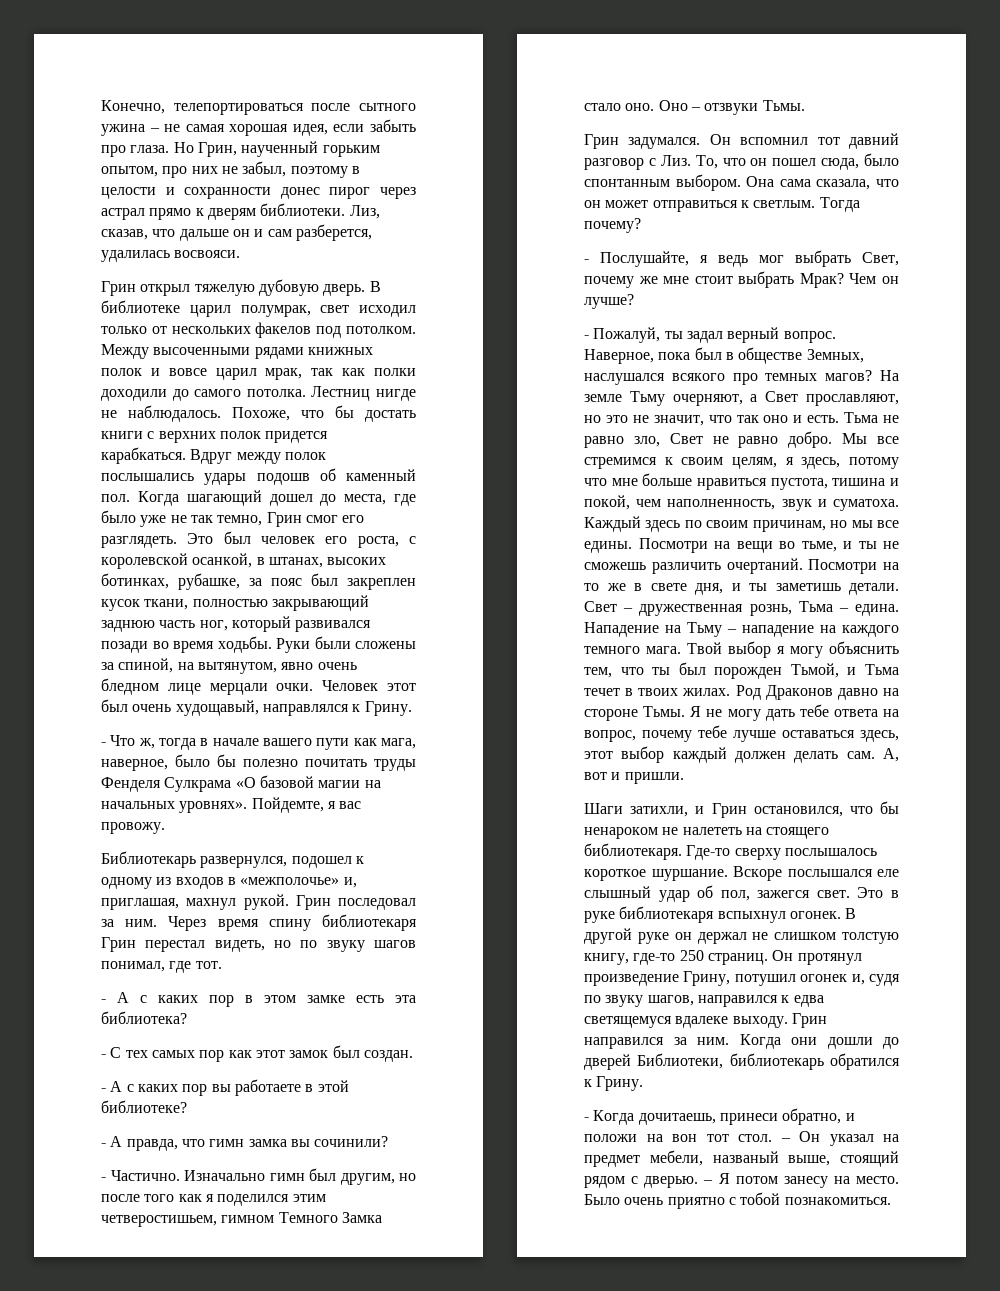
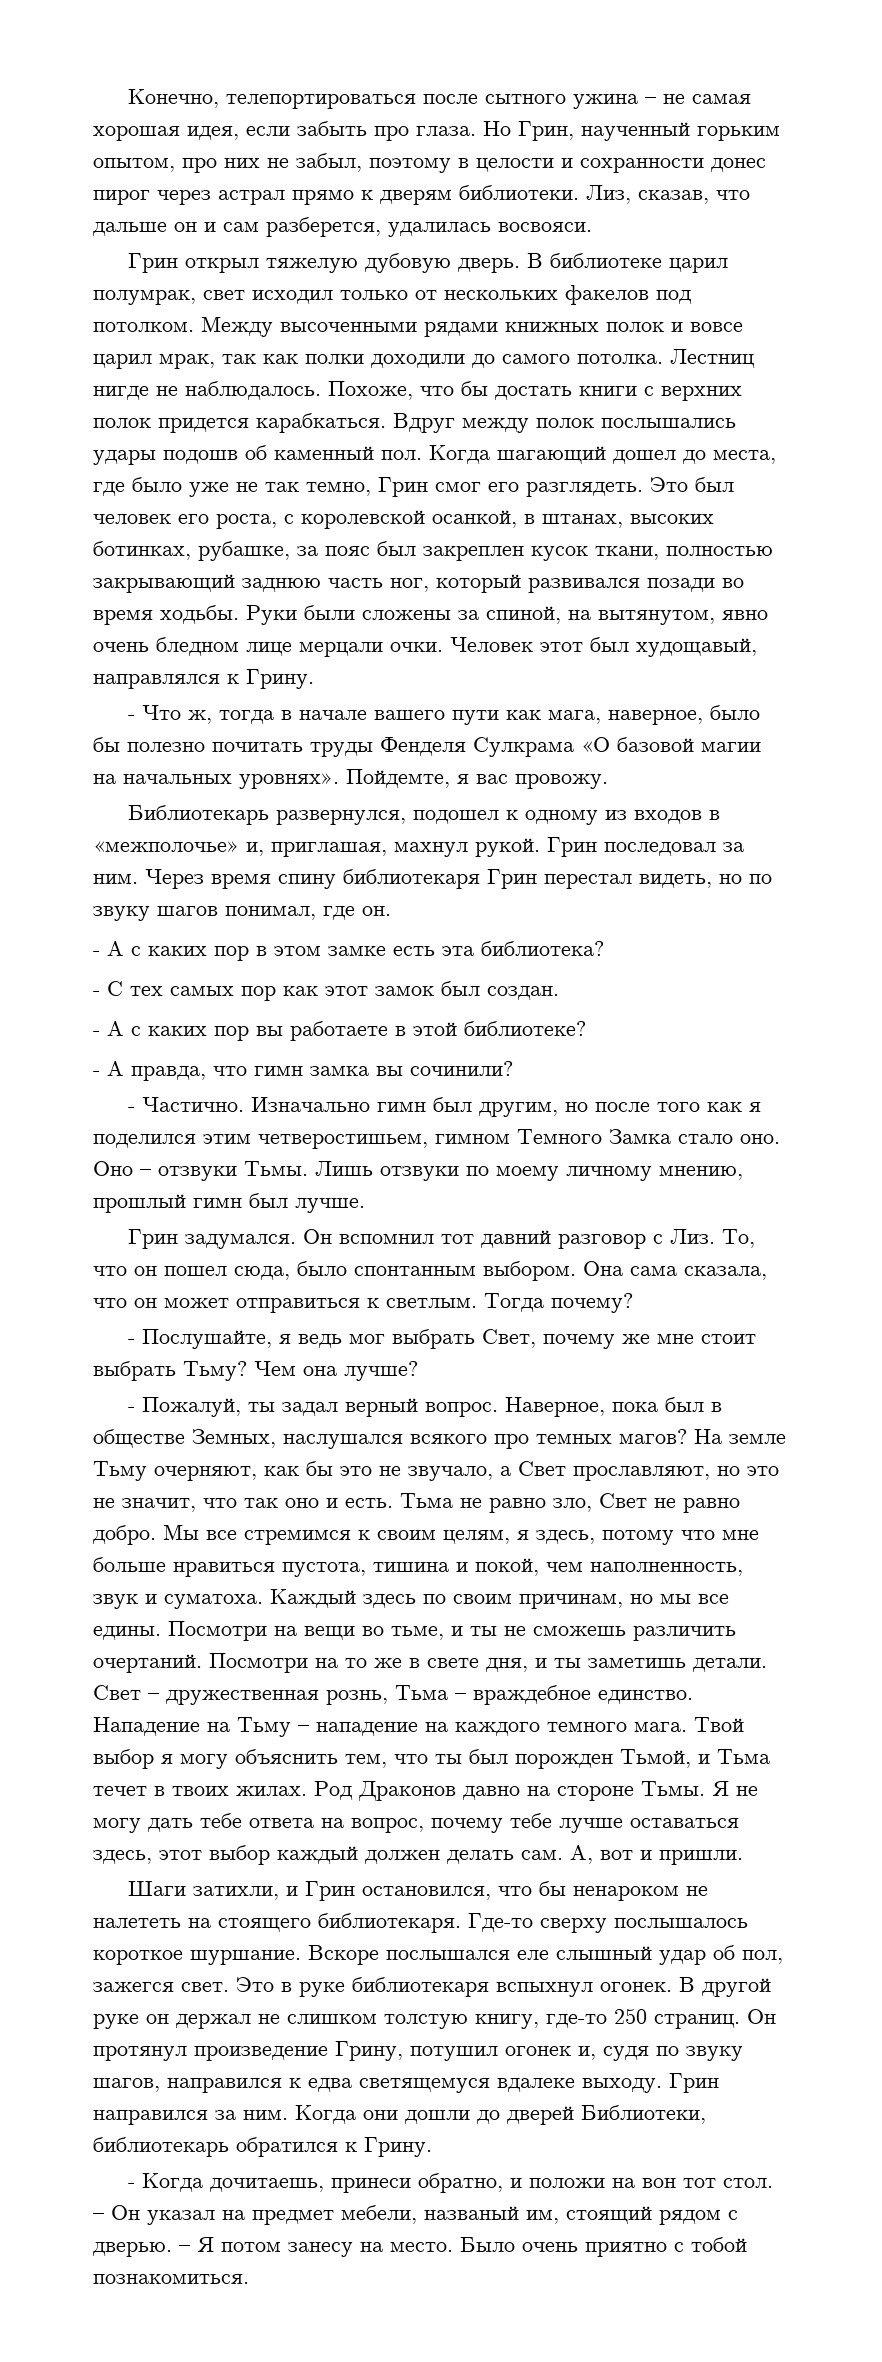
- Человек этот был очень худощавый, направлялся к Грину.
+ Человек этот был худощавый, направлялся к Грину.
- Через время спину библиотекаря Грин перестал видеть, но по звуку шагов понимал, где тот.
+ Через время спину библиотекаря Грин перестал видеть, но по звуку шагов понимал, где он.
+ Лишь отзвуки по моему личному мнению, прошлый гимн был лучше.
- - Послушайте, я ведь мог выбрать Свет, почему же мне стоит выбрать Мрак? Чем он лучше?
+ - Послушайте, я ведь мог выбрать Свет, почему же мне стоит выбрать Тьму? Чем она лучше?
- На земле Тьму очерняют, а Свет прославляют, но это не значит, что так оно и есть.
+ На земле Тьму очерняют, как бы это не звучало, а Свет прославляют, но это не значит, что так оно и есть.
- Свет – дружественная рознь, Тьма – едина.
+ Свет – дружественная рознь, Тьма – враждебное единство.
- – Он указал на предмет мебели, названый выше, стоящий рядом с дверью.
+ – Он указал на предмет мебели, названый им, стоящий рядом с дверью.

